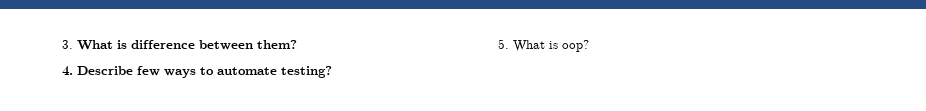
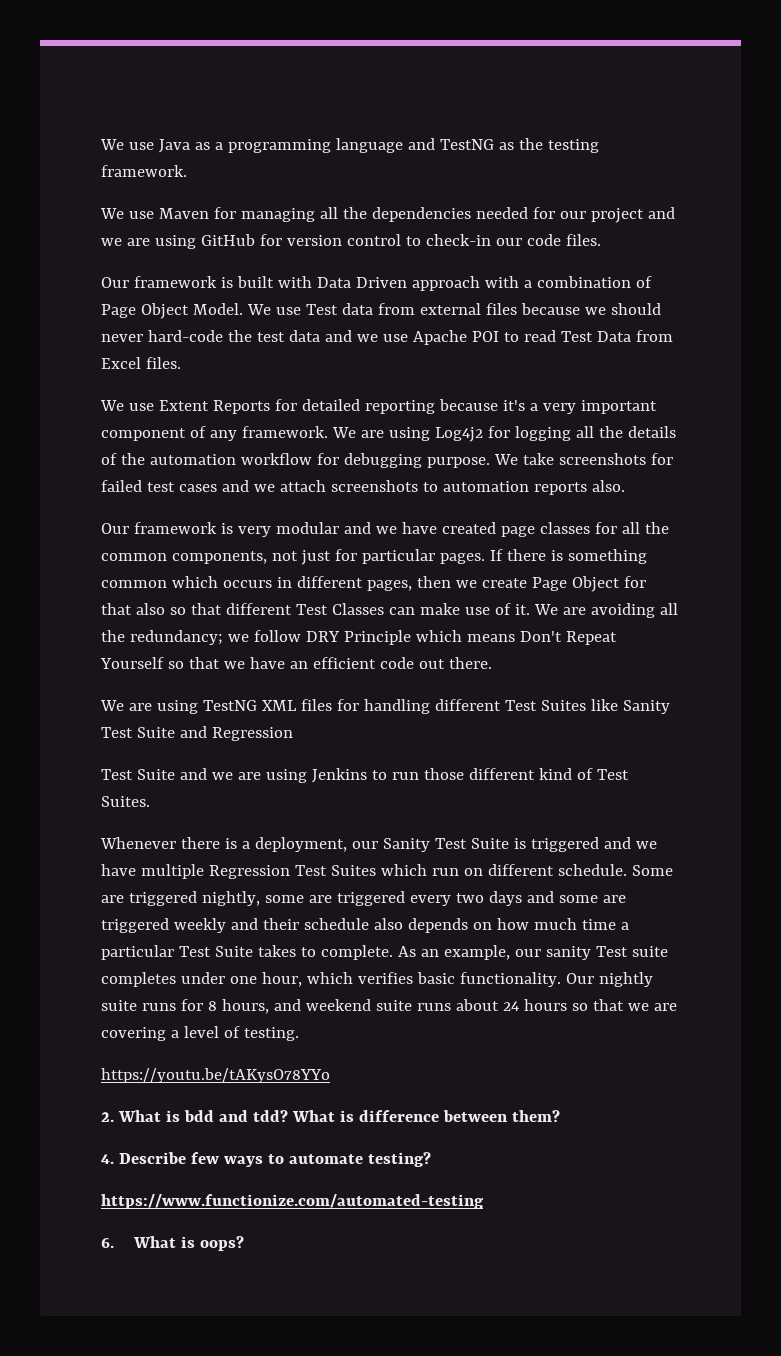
- 3. What is difference between them?
+ We use Java as a programming language and TestNG as the testing framework.
+ We use Maven for managing all the dependencies needed for our project and we are using GitHub for version control to check-in our code files.
+ Our framework is built with Data Driven approach with a combination of Page Object Model. We use Test data from external files because we should never hard-code the test data and we use Apache POI to read Test Data from Excel files.
+ We use Extent Reports for detailed reporting because it's a very important component of any framework. We are using Log4j2 for logging all the details of the automation workflow for debugging purpose. We take screenshots for failed test cases and we attach screenshots to automation reports also.
+ Our framework is very modular and we have created page classes for all the common components, not just for particular pages. If there is something common which occurs in different pages, then we create Page Object for that also so that different Test Classes can make use of it. We are avoiding all the redundancy; we follow DRY Principle which means Don't Repeat Yourself so that we have an efficient code out there.
+ We are using TestNG XML files for handling different Test Suites like Sanity Test Suite and Regression
+ Test Suite and we are using Jenkins to run those different kind of Test Suites.
+ Whenever there is a deployment, our Sanity Test Suite is triggered and we have multiple Regression Test Suites which run on different schedule. Some are triggered nightly, some are triggered every two days and some are triggered weekly and their schedule also depends on how much time a particular Test Suite takes to complete. As an example, our sanity Test suite completes under one hour, which verifies basic functionality. Our nightly suite runs for 8 hours, and weekend suite runs about 24 hours so that we are covering a level of testing.
+ https://youtu.be/tAKysO78YYo
+ 2. What is bdd and tdd? What is difference between them?
- 5. What is oop?
+ https://www.functionize.com/automated-testing
+ 6. What is oops?

